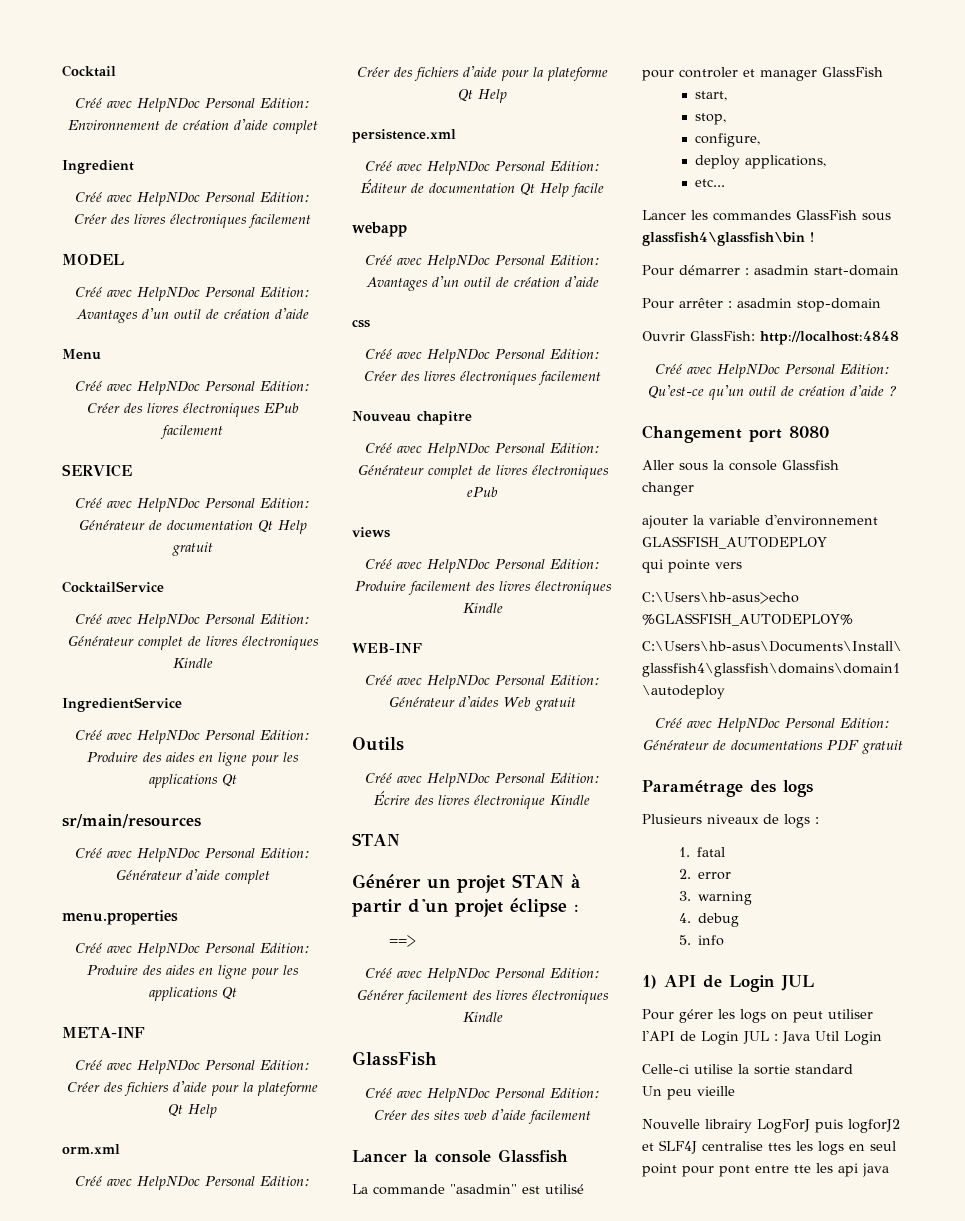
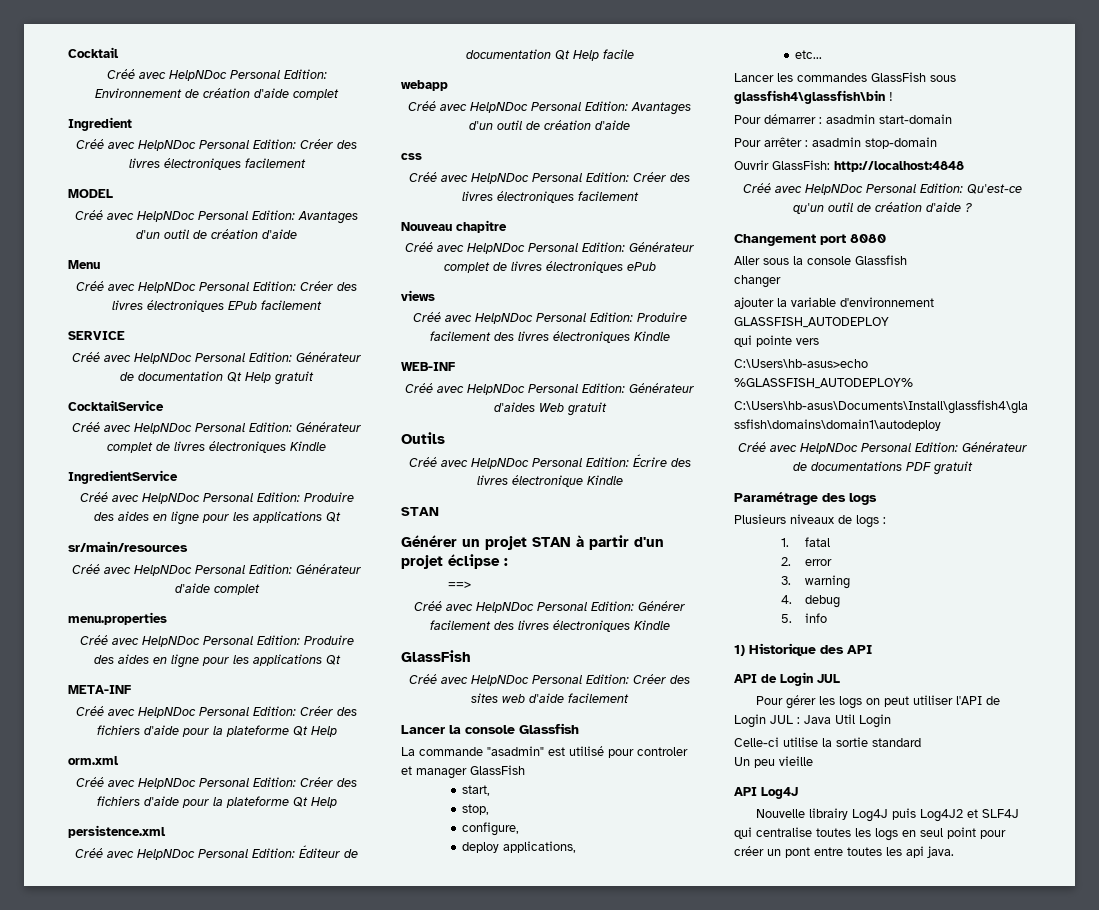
- 1) API de Login JUL
+ 1) Historique des API
+ API de Login JUL
+ API Log4J
- Nouvelle librairy LogForJ puis logforJ2 et SLF4J centralise ttes les logs en seul point pour pont entre tte les api java
+ Nouvelle librairy Log4J puis Log4J2 et SLF4J qui centralise toutes les logs en seul point pour créer un pont entre toutes les api java.

